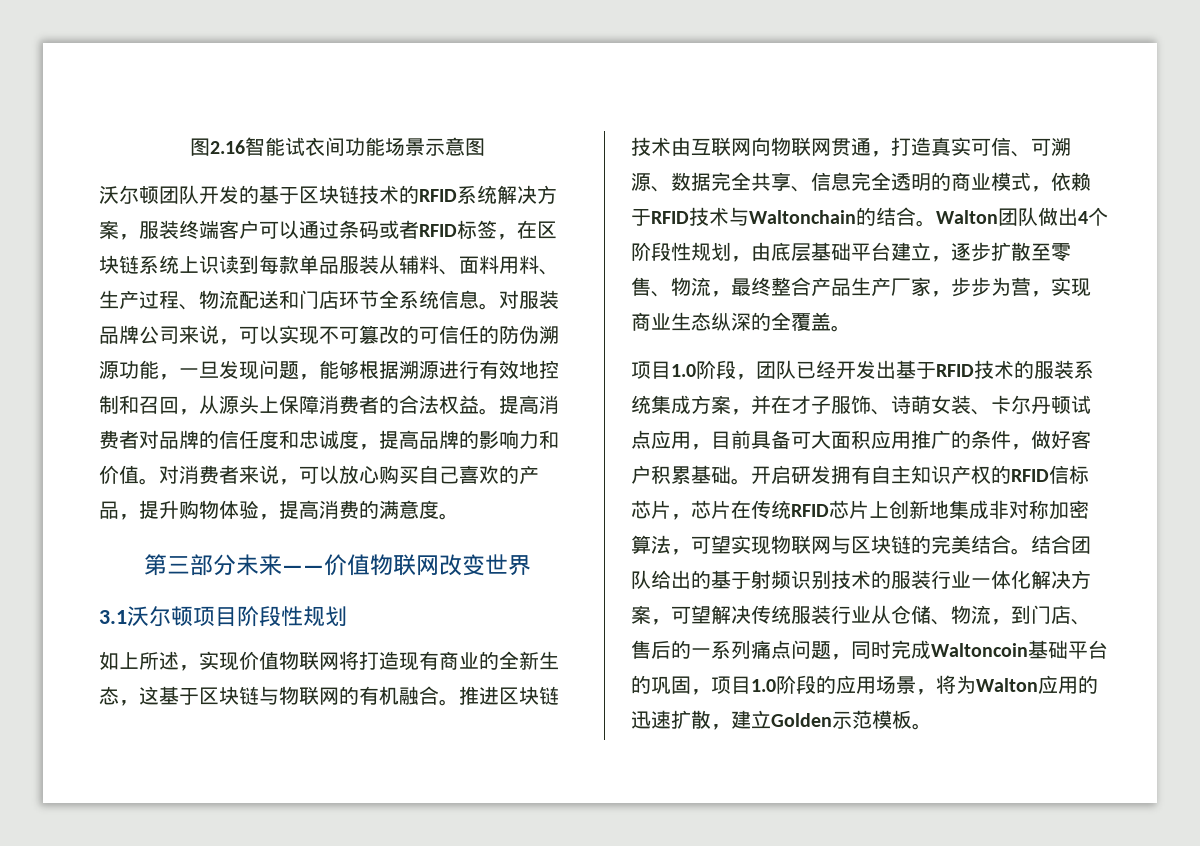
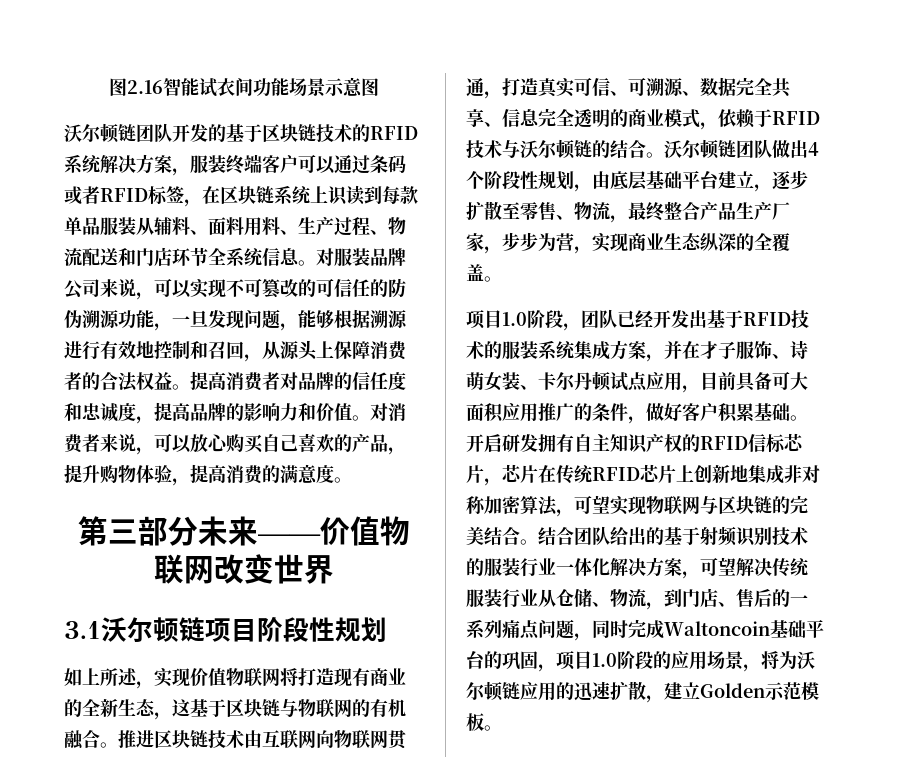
- 沃尔顿团队开发的基于区块链技术的RFID系统解决方案，服装终端客户可以通过条码或者RFID标签，在区块链系统上识读到每款单品服装从辅料、面料用料、生产过程、物流配送和门店环节全系统信息。
+ 沃尔顿链团队开发的基于区块链技术的RFID系统解决方案，服装终端客户可以通过条码或者RFID标签，在区块链系统上识读到每款单品服装从辅料、面料用料、生产过程、物流配送和门店环节全系统信息。
- 3.1沃尔顿项目阶段性规划
+ 3.1沃尔顿链项目阶段性规划
- 推进区块链技术由互联网向物联网贯通，打造真实可信、可溯源、数据完全共享、信息完全透明的商业模式，依赖于RFID技术与Waltonchain的结合。Walton团队做出4个阶段性规划，由底层基础平台建立，逐步扩散至零售、物流，最终整合产品生产厂家，步步为营，实现商业生态纵深的全覆盖。
+ 推进区块链技术由互联网向物联网贯通，打造真实可信、可溯源、数据完全共享、信息完全透明的商业模式，依赖于RFID技术与沃尔顿链的结合。沃尔顿链团队做出4个阶段性规划，由底层基础平台建立，逐步扩散至零售、物流，最终整合产品生产厂家，步步为营，实现商业生态纵深的全覆盖。
- 结合团队给出的基于射频识别技术的服装行业一体化解决方案，可望解决传统服装行业从仓储、物流，到门店、售后的一系列痛点问题，同时完成Waltoncoin基础平台的巩固，项目1.0阶段的应用场景，将为Walton应用的迅速扩散，建立Golden示范模板。
+ 结合团队给出的基于射频识别技术的服装行业一体化解决方案，可望解决传统服装行业从仓储、物流，到门店、售后的一系列痛点问题，同时完成Waltoncoin基础平台的巩固，项目1.0阶段的应用场景，将为沃尔顿链应用的迅速扩散，建立Golden示范模板。

